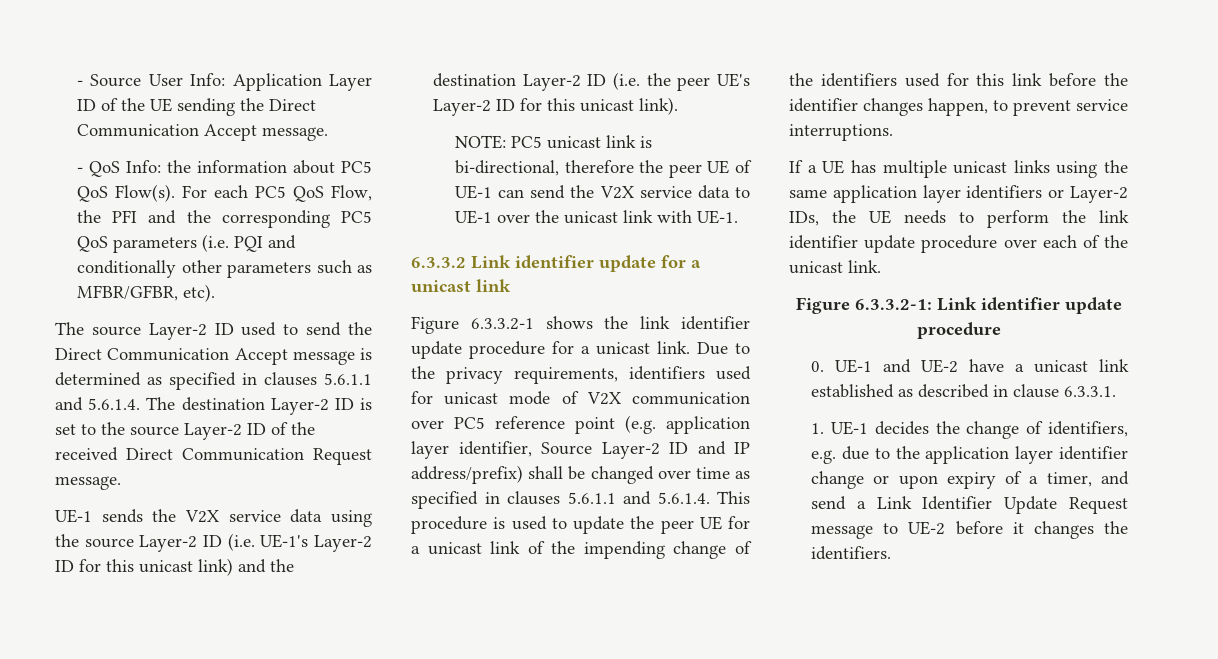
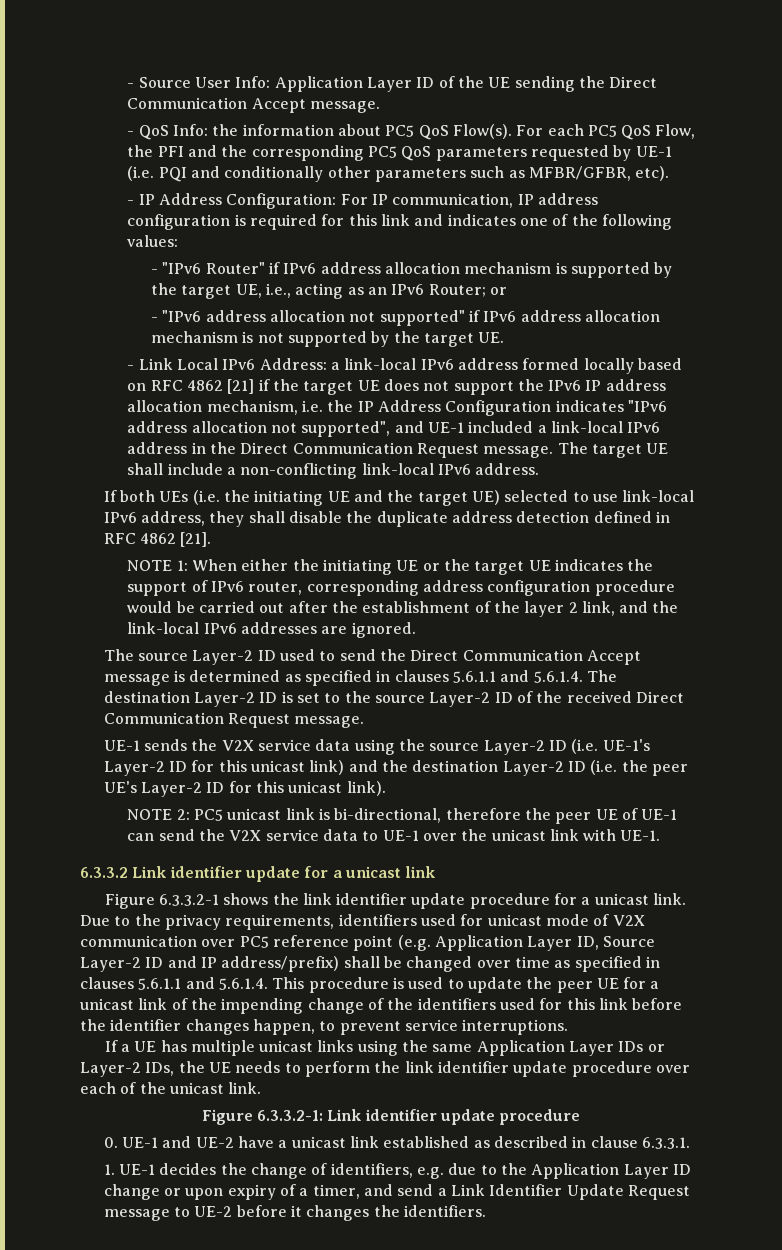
- For each PC5 QoS Flow, the PFI and the corresponding PC5 QoS parameters (i.e. PQI and conditionally other parameters such as MFBR/GFBR, etc).
+ For each PC5 QoS Flow, the PFI and the corresponding PC5 QoS parameters requested by UE-1 (i.e. PQI and conditionally other parameters such as MFBR/GFBR, etc).
+ - IP Address Configuration: For IP communication, IP address configuration is required for this link and indicates one of the following values:
+ - "IPv6 Router" if IPv6 address allocation mechanism is supported by the target UE, i.e., acting as an IPv6 Router; or
+ - "IPv6 address allocation not supported" if IPv6 address allocation mechanism is not supported by the target UE.
+ - Link Local IPv6 Address: a link-local IPv6 address formed locally based on RFC 4862 [21] if the target UE does not support the IPv6 IP address allocation mechanism, i.e. the IP Address Configuration indicates "IPv6 address allocation not supported", and UE-1 included a link-local IPv6 address in the Direct Communication Request message. The target UE shall include a non-conflicting link-local IPv6 address.
+ If both UEs (i.e. the initiating UE and the target UE) selected to use link-local IPv6 address, they shall disable the duplicate address detection defined in RFC 4862 [21].
+ NOTE 1: When either the initiating UE or the target UE indicates the support of IPv6 router, corresponding address configuration procedure would be carried out after the establishment of the layer 2 link, and the link-local IPv6 addresses are ignored.
- NOTE: PC5 unicast link is bi-directional, therefore the peer UE of UE-1 can send the V2X service data to UE-1 over the unicast link with UE-1.
+ NOTE 2: PC5 unicast link is bi-directional, therefore the peer UE of UE-1 can send the V2X service data to UE-1 over the unicast link with UE-1.
- Due to the privacy requirements, identifiers used for unicast mode of V2X communication over PC5 reference point (e.g. application layer identifier, Source Layer-2 ID and IP address/prefix) shall be changed over time as specified in clauses 5.6.1.1 and 5.6.1.4. This procedure is used to update the peer UE for a unicast link of the impending change of the identifiers used for this link before the identifier changes happen, to prevent service interruptions.
+ Due to the privacy requirements, identifiers used for unicast mode of V2X communication over PC5 reference point (e.g. Application Layer ID, Source Layer-2 ID and IP address/prefix) shall be changed over time as specified in clauses 5.6.1.1 and 5.6.1.4. This procedure is used to update the peer UE for a unicast link of the impending change of the identifiers used for this link before the identifier changes happen, to prevent service interruptions.
- If a UE has multiple unicast links using the same application layer identifiers or Layer-2 IDs, the UE needs to perform the link identifier update procedure over each of the unicast link.
+ If a UE has multiple unicast links using the same Application Layer IDs or Layer-2 IDs, the UE needs to perform the link identifier update procedure over each of the unicast link.
- 1. UE-1 decides the change of identifiers, e.g. due to the application layer identifier change or upon expiry of a timer, and send a Link Identifier Update Request message to UE-2 before it changes the identifiers.
+ 1. UE-1 decides the change of identifiers, e.g. due to the Application Layer ID change or upon expiry of a timer, and send a Link Identifier Update Request message to UE-2 before it changes the identifiers.

